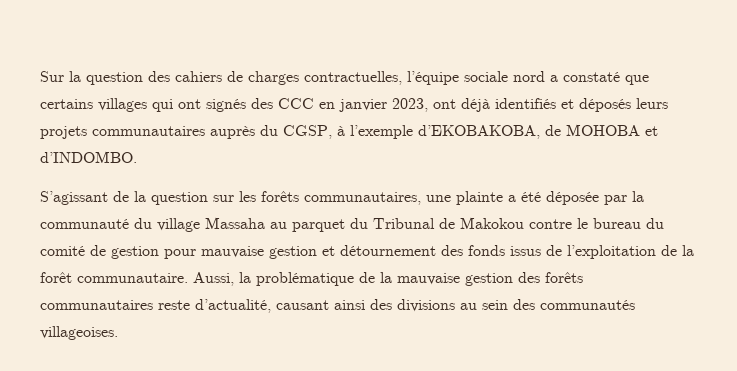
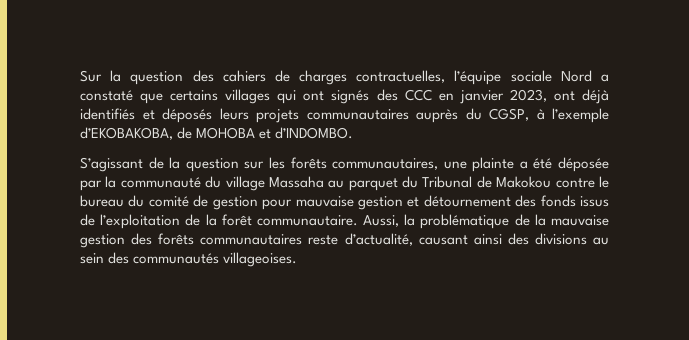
- Sur la question des cahiers de charges contractuelles, l’équipe sociale nord a constaté que certains villages qui ont signés des CCC en janvier 2023, ont déjà identifiés et déposés leurs projets communautaires auprès du CGSP, à l’exemple d’EKOBAKOBA, de MOHOBA et d’INDOMBO.
+ Sur la question des cahiers de charges contractuelles, l’équipe sociale Nord a constaté que certains villages qui ont signés des CCC en janvier 2023, ont déjà identifiés et déposés leurs projets communautaires auprès du CGSP, à l’exemple d’EKOBAKOBA, de MOHOBA et d’INDOMBO.

